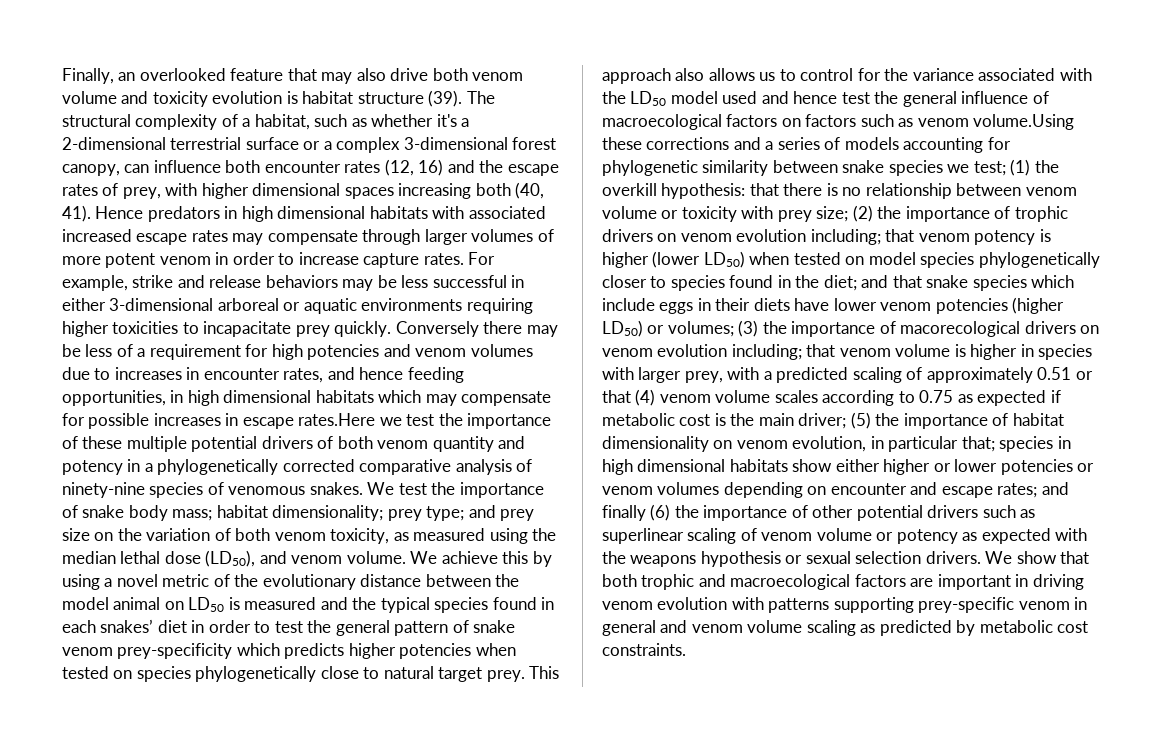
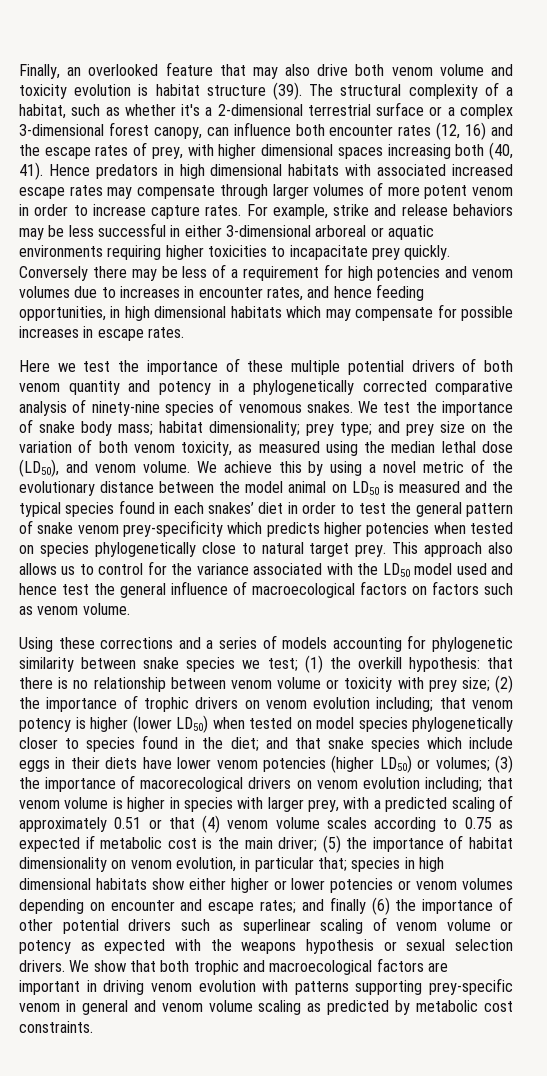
- Conversely there may be less of a requirement for high potencies and venom volumes due to increases in encounter rates, and hence feeding opportunities, in high dimensional habitats which may compensate for possible increases in escape rates.Here we test the importance of these multiple potential drivers of both venom quantity and potency in a phylogenetically corrected comparative analysis of ninety-nine species of venomous snakes.
+ Conversely there may be less of a requirement for high potencies and venom volumes due to increases in encounter rates, and hence feeding opportunities, in high dimensional habitats which may compensate for possible increases in escape rates.
+ Here we test the importance of these multiple potential drivers of both venom quantity and potency in a phylogenetically corrected comparative analysis of ninety-nine species of venomous snakes.
- This approach also allows us to control for the variance associated with the LD50 model used and hence test the general influence of macroecological factors on factors such as venom volume.Using these corrections and a series of models accounting for phylogenetic similarity between snake species we test;
+ This approach also allows us to control for the variance associated with the LD50 model used and hence test the general influence of macroecological factors on factors such as venom volume.
+ Using these corrections and a series of models accounting for phylogenetic similarity between snake species we test;

